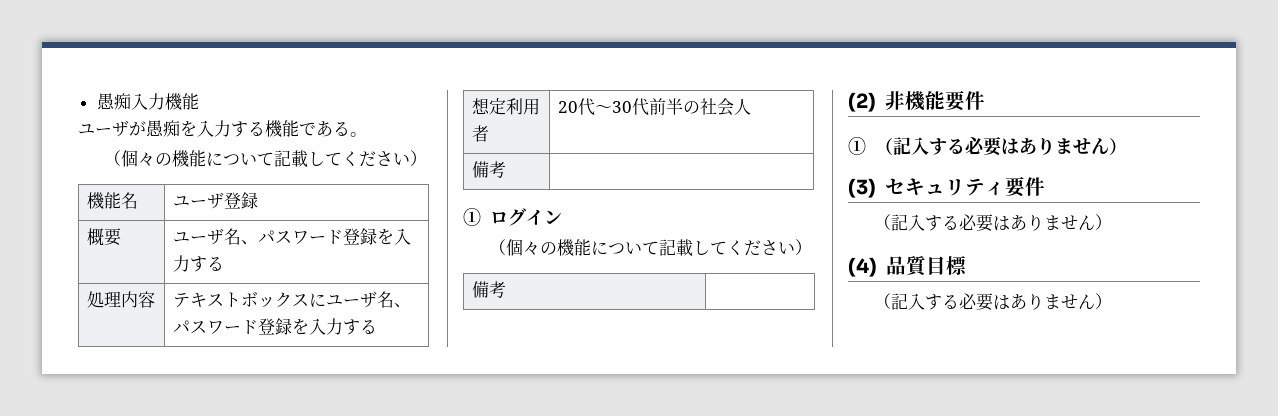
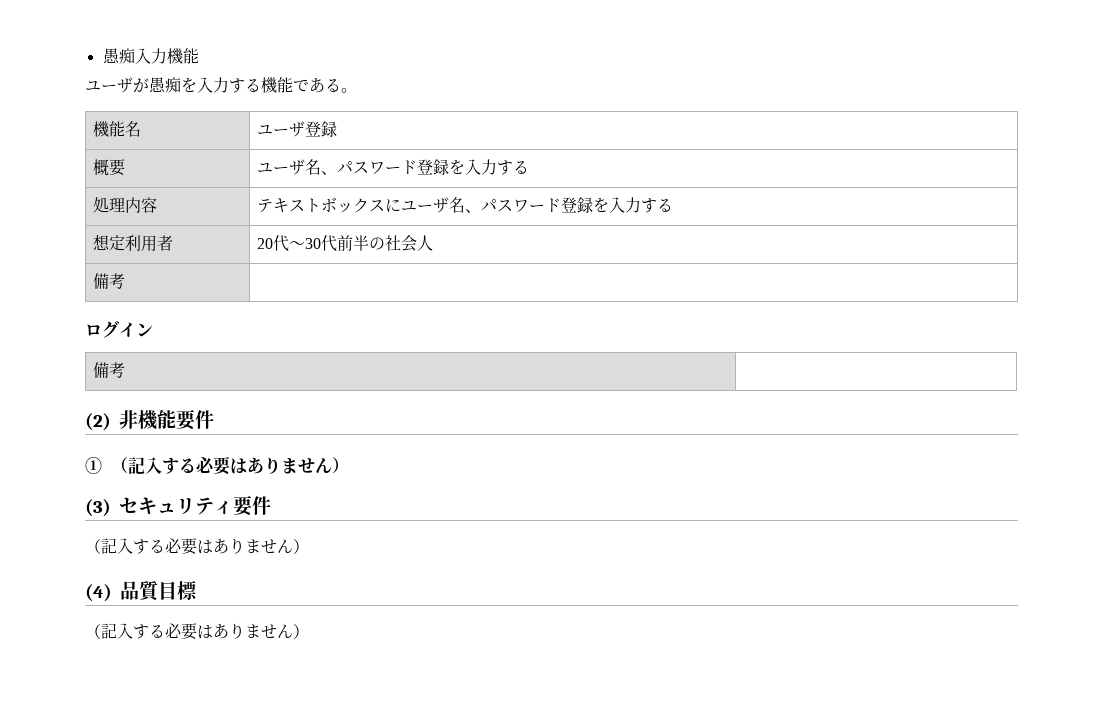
  ユーザが愚痴を入力する機能である。
- （個々の機能について記載してください）
- ①ログイン
- （個々の機能について記載してください）
+ ログイン

